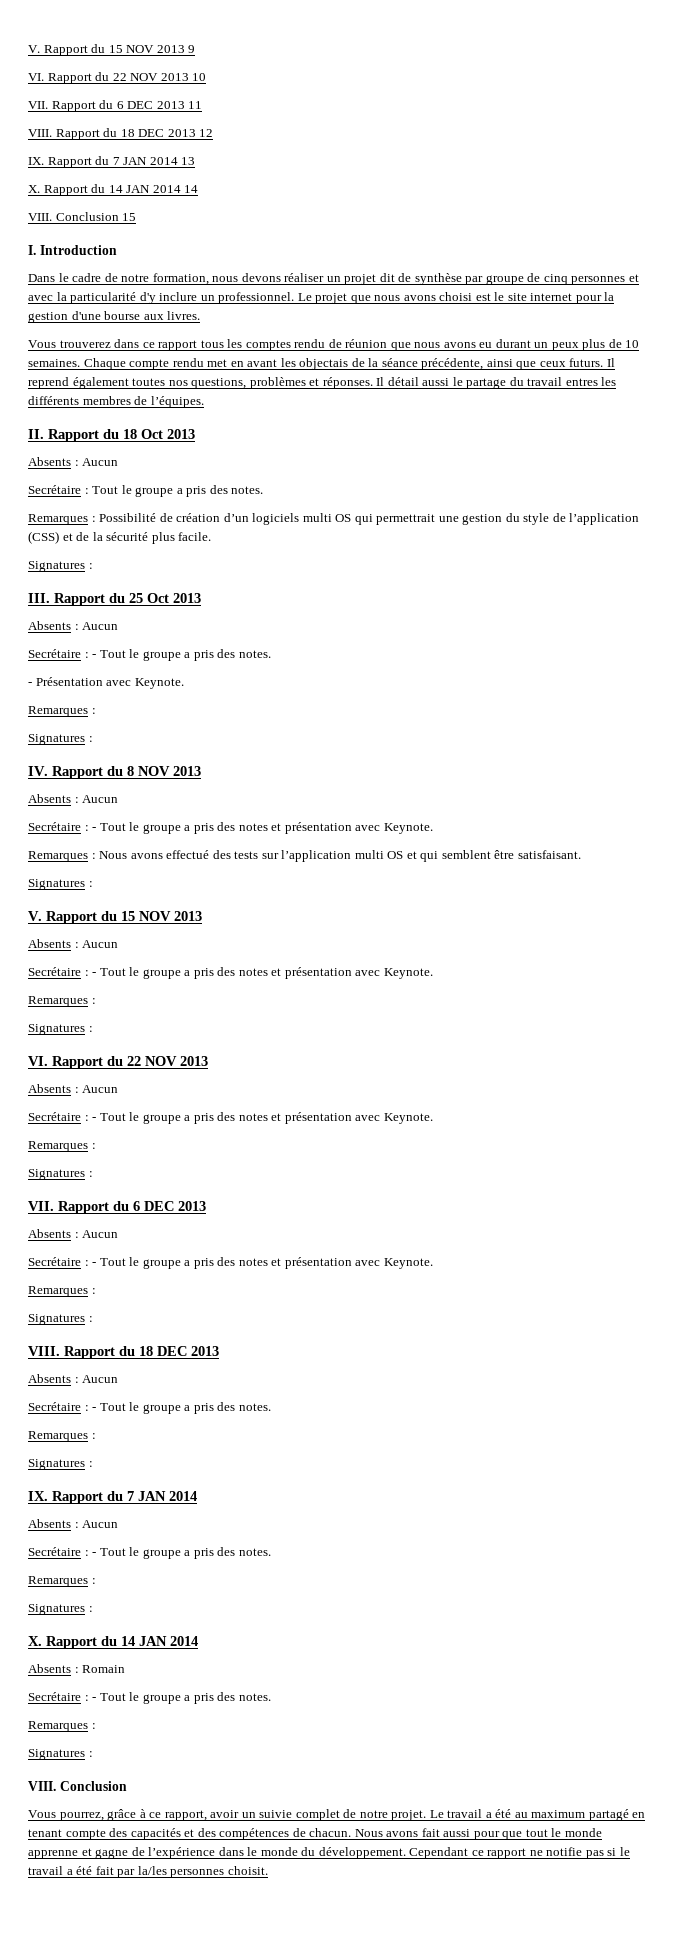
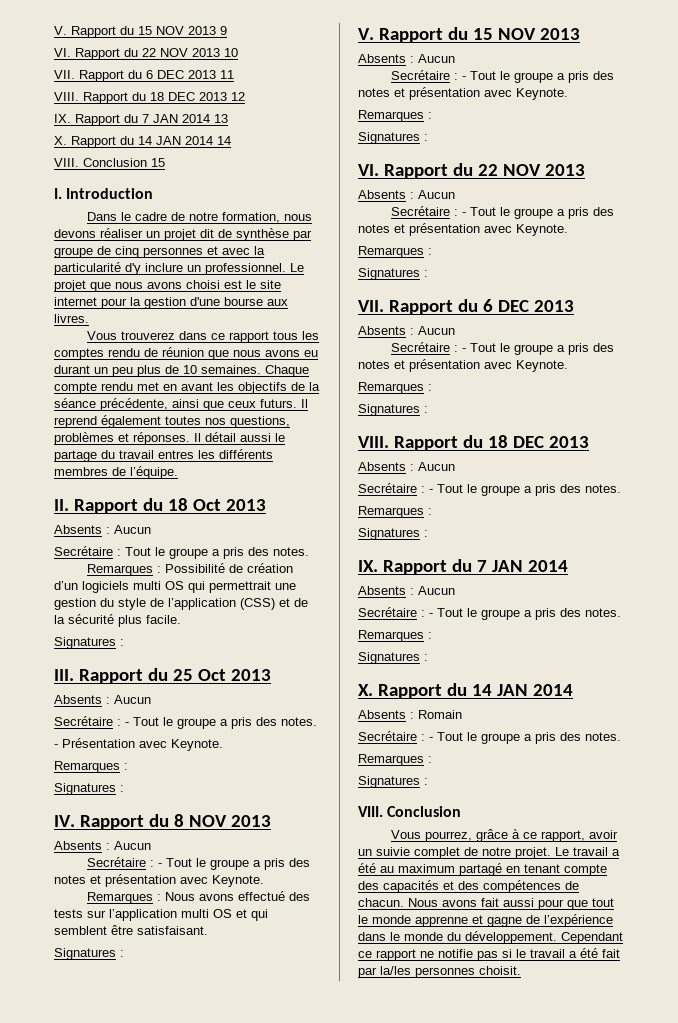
- Vous trouverez dans ce rapport tous les comptes rendu de réunion que nous avons eu durant un peux plus de 10 semaines.
+ Vous trouverez dans ce rapport tous les comptes rendu de réunion que nous avons eu durant un peu plus de 10 semaines.
- Chaque compte rendu met en avant les objectais de la séance précédente, ainsi que ceux futurs.
+ Chaque compte rendu met en avant les objectifs de la séance précédente, ainsi que ceux futurs.
- Il détail aussi le partage du travail entres les différents membres de l’équipes.
+ Il détail aussi le partage du travail entres les différents membres de l’équipe.

